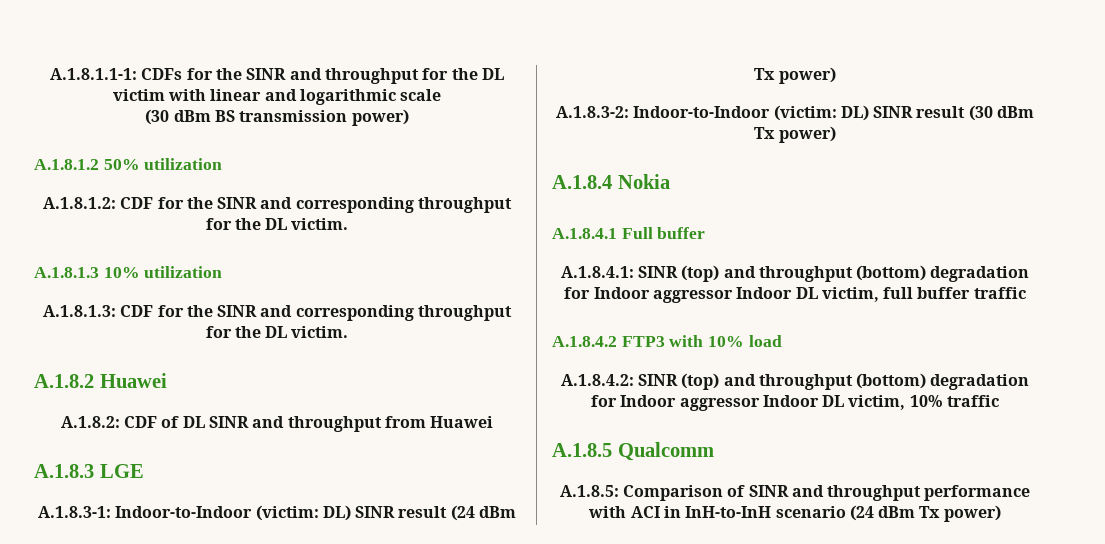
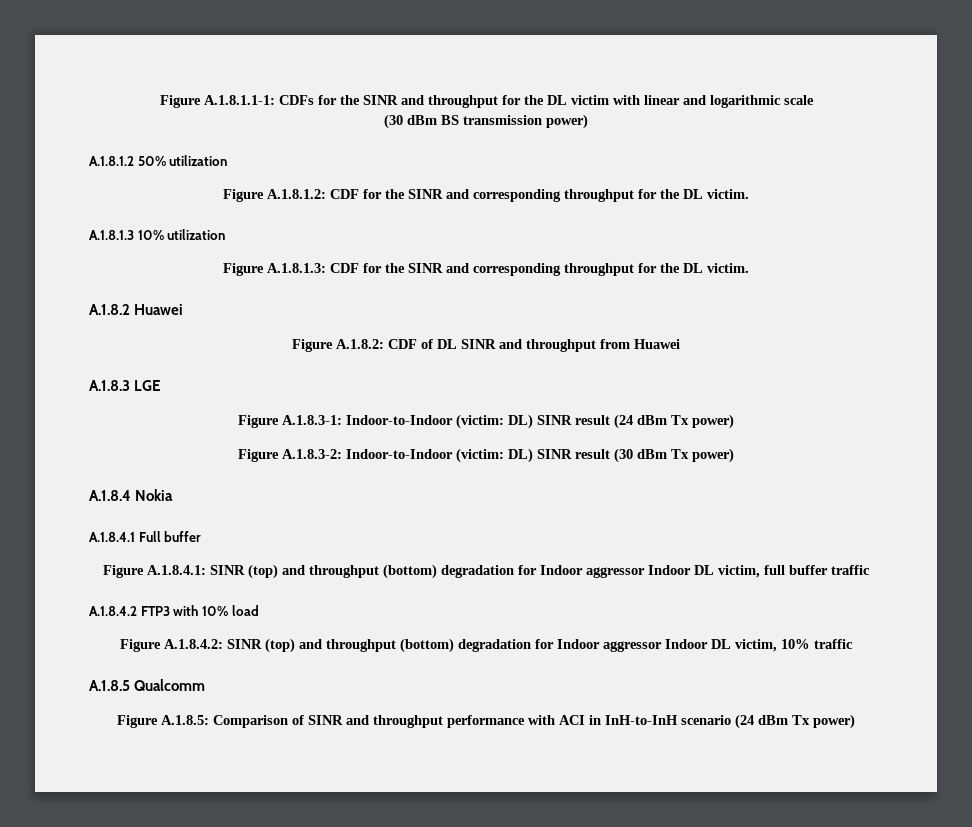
- A.1.8.1.1-1: CDFs for the SINR and throughput for the DL victim with linear and logarithmic scale
+ Figure A.1.8.1.1-1: CDFs for the SINR and throughput for the DL victim with linear and logarithmic scale
- A.1.8.1.2: CDF for the SINR and corresponding throughput for the DL victim.
+ Figure A.1.8.1.2: CDF for the SINR and corresponding throughput for the DL victim.
- A.1.8.1.3: CDF for the SINR and corresponding throughput for the DL victim.
+ Figure A.1.8.1.3: CDF for the SINR and corresponding throughput for the DL victim.
- A.1.8.2: CDF of DL SINR and throughput from Huawei
+ Figure A.1.8.2: CDF of DL SINR and throughput from Huawei
- A.1.8.3-1: Indoor-to-Indoor (victim: DL) SINR result (24 dBm Tx power)
+ Figure A.1.8.3-1: Indoor-to-Indoor (victim: DL) SINR result (24 dBm Tx power)
- A.1.8.3-2: Indoor-to-Indoor (victim: DL) SINR result (30 dBm Tx power)
+ Figure A.1.8.3-2: Indoor-to-Indoor (victim: DL) SINR result (30 dBm Tx power)
- A.1.8.4.1: SINR (top) and throughput (bottom) degradation for Indoor aggressor Indoor DL victim, full buffer traffic
+ Figure A.1.8.4.1: SINR (top) and throughput (bottom) degradation for Indoor aggressor Indoor DL victim, full buffer traffic
- A.1.8.4.2: SINR (top) and throughput (bottom) degradation for Indoor aggressor Indoor DL victim, 10% traffic
+ Figure A.1.8.4.2: SINR (top) and throughput (bottom) degradation for Indoor aggressor Indoor DL victim, 10% traffic
- A.1.8.5: Comparison of SINR and throughput performance with ACI in InH-to-InH scenario (24 dBm Tx power)
+ Figure A.1.8.5: Comparison of SINR and throughput performance with ACI in InH-to-InH scenario (24 dBm Tx power)

